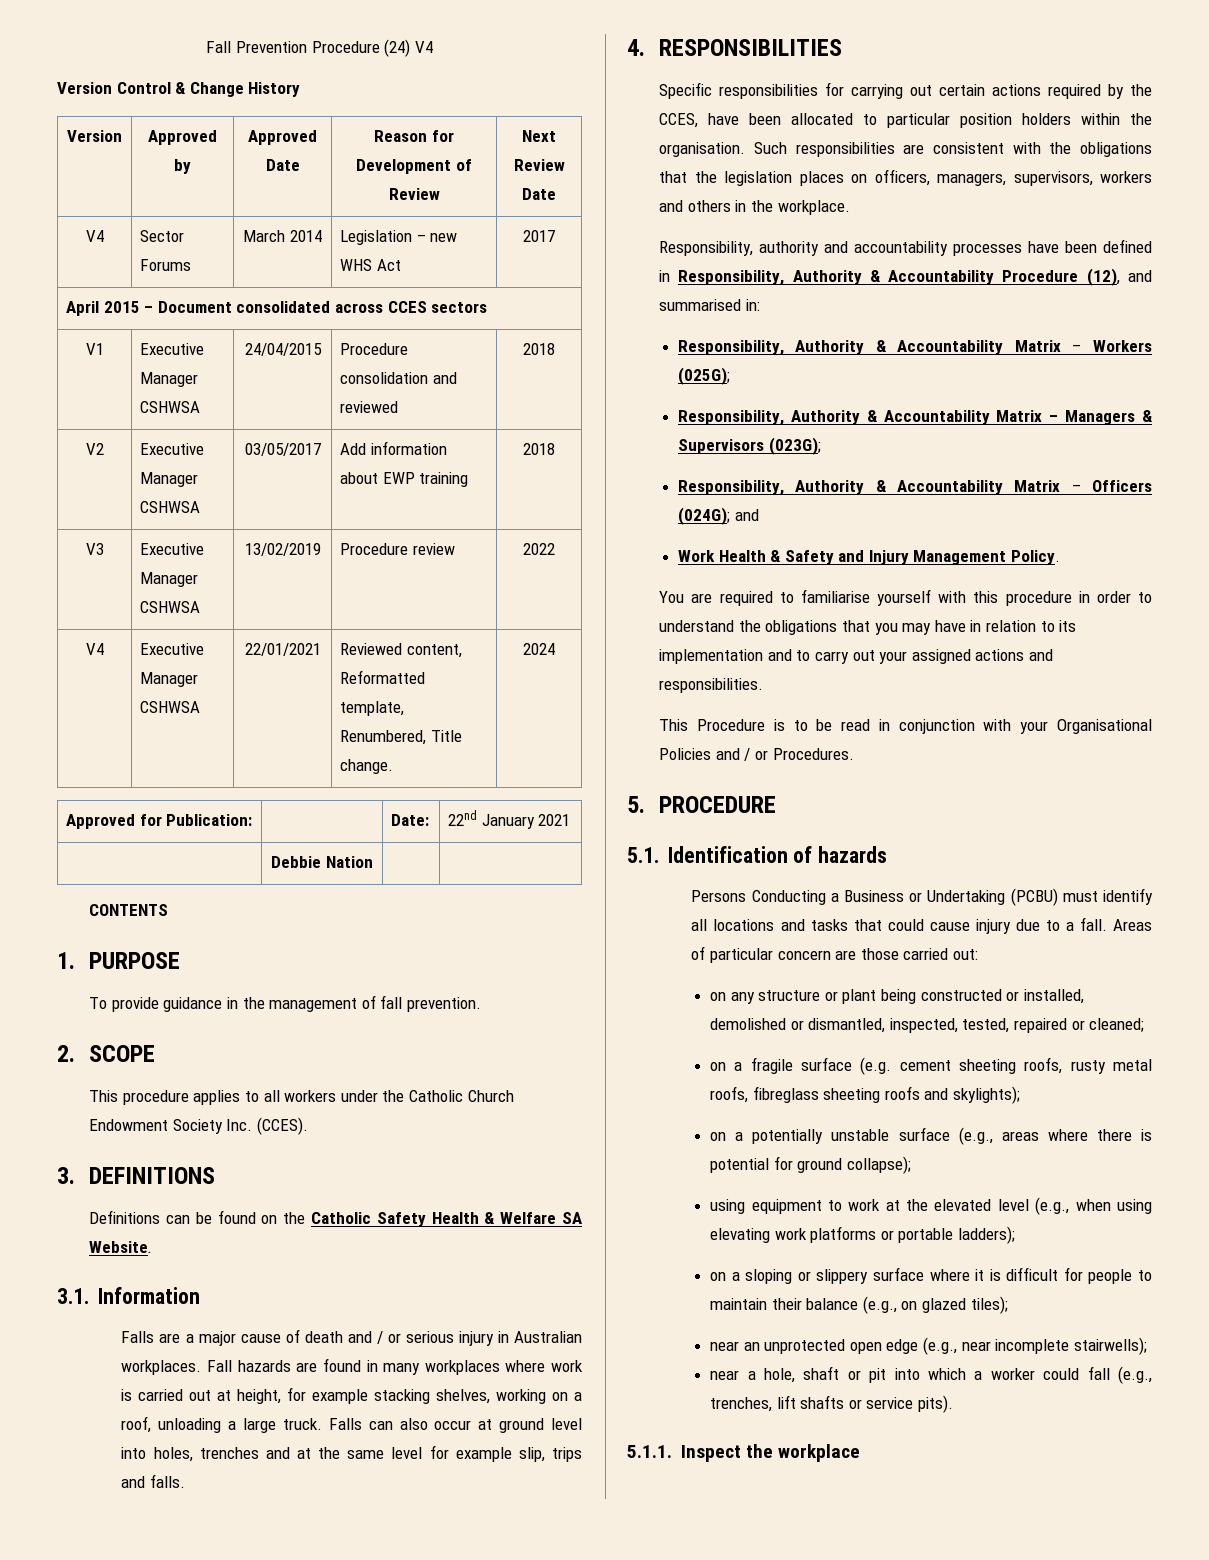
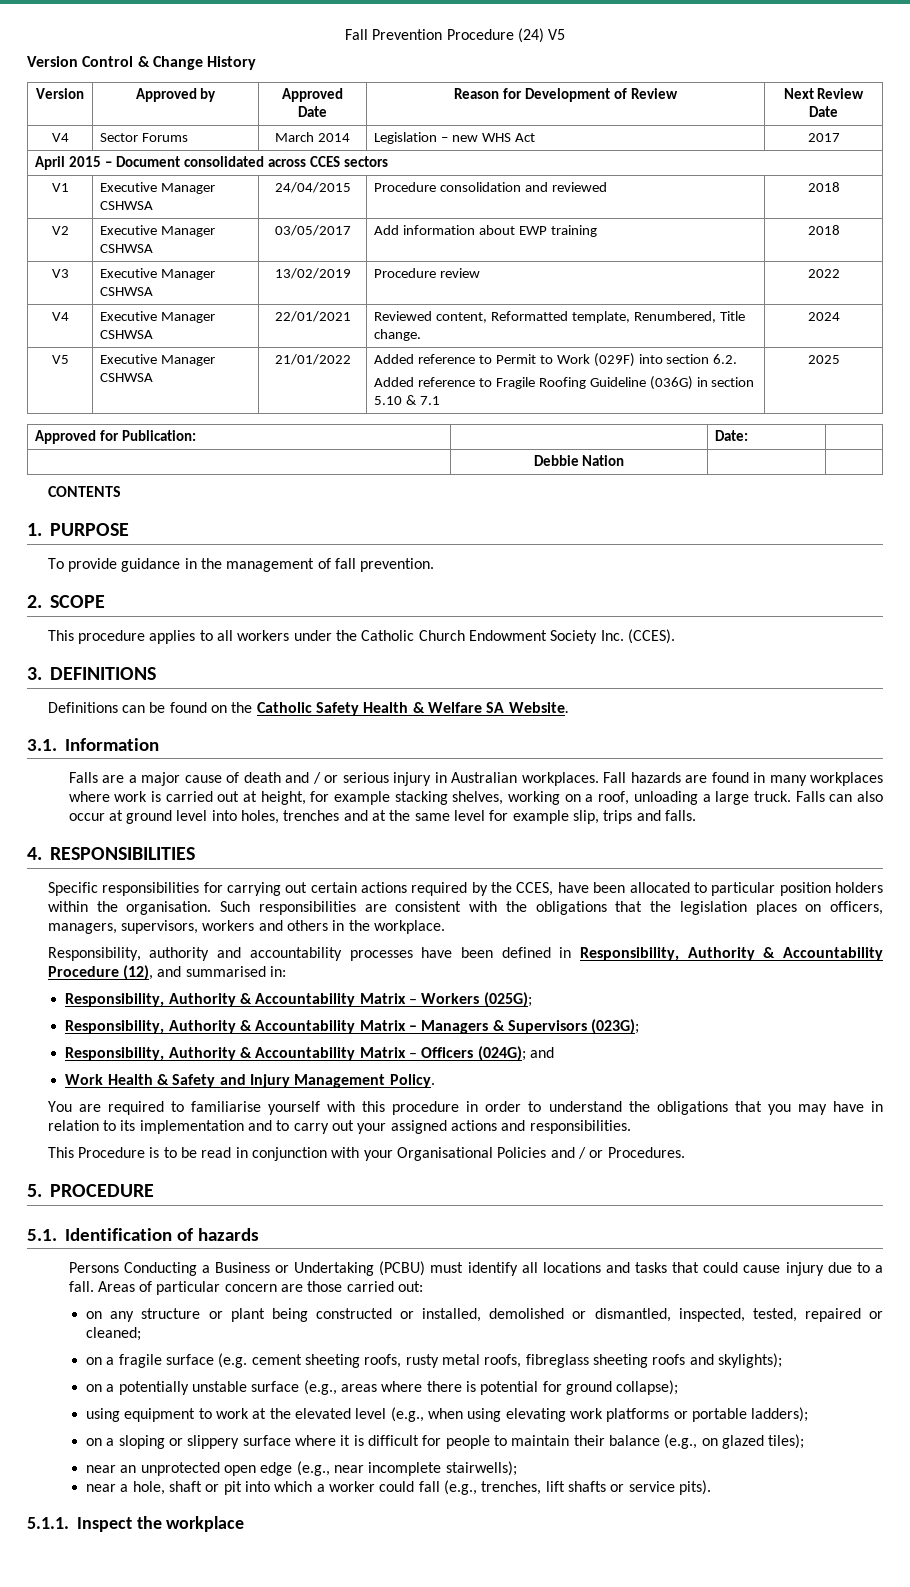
- Fall Prevention Procedure (24) V4
+ Fall Prevention Procedure (24) V5
+ V5 | Executive Manager CSHWSA | 21/01/2022 | Added reference to Permit to Work (029F) into section 6.2.
+ Added reference to Fragile Roofing Guideline (036G) in section 5.10 & 7.1 | 2025
- Approved for Publication: | | Date: | 22nd January 2021
+ Approved for Publication: | | Date: |

